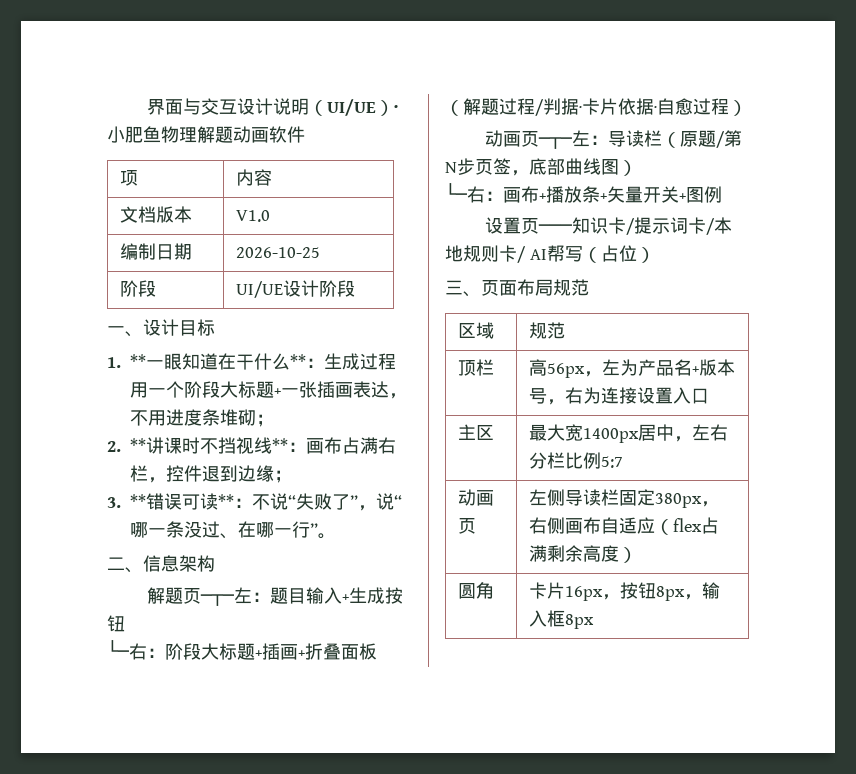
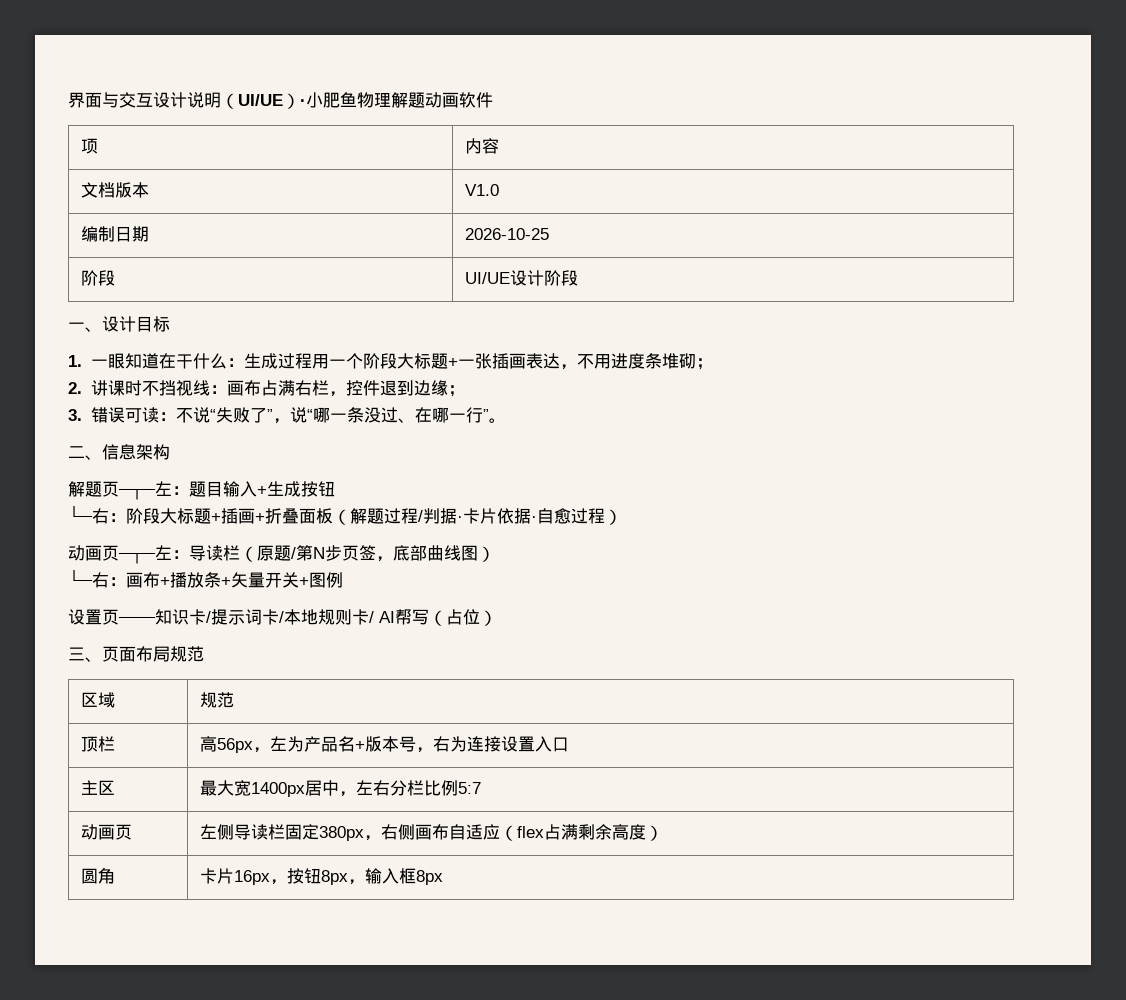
- 1. **一眼知道在干什么**：生成过程用一个阶段大标题+一张插画表达，不用进度条堆砌；
+ 1.一眼知道在干什么：生成过程用一个阶段大标题+一张插画表达，不用进度条堆砌；
- 2. **讲课时不挡视线**：画布占满右栏，控件退到边缘；
+ 2.讲课时不挡视线：画布占满右栏，控件退到边缘；
- 3. **错误可读**：不说“失败了”，说“哪一条没过、在哪一行”。
+ 3.错误可读：不说“失败了”，说“哪一条没过、在哪一行”。

